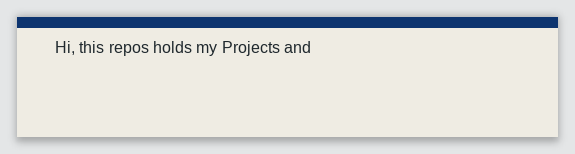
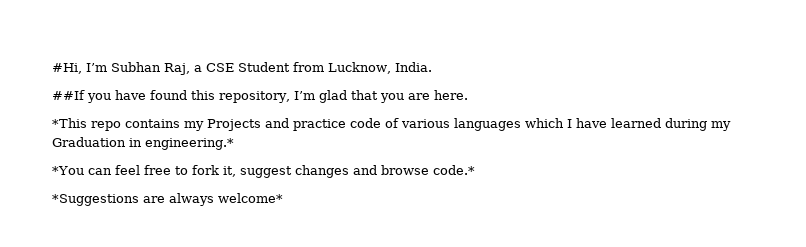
- Hi, this repos holds my Projects and
+ #Hi, I’m Subhan Raj, a CSE Student from Lucknow, India.
+ ##If you have found this repository, I’m glad that you are here.
+ *This repo contains my Projects and practice code of various languages which I have learned during my Graduation in engineering.*
+ *You can feel free to fork it, suggest changes and browse code.*
+ *Suggestions are always welcome*

